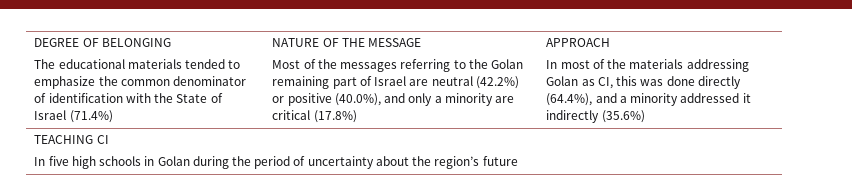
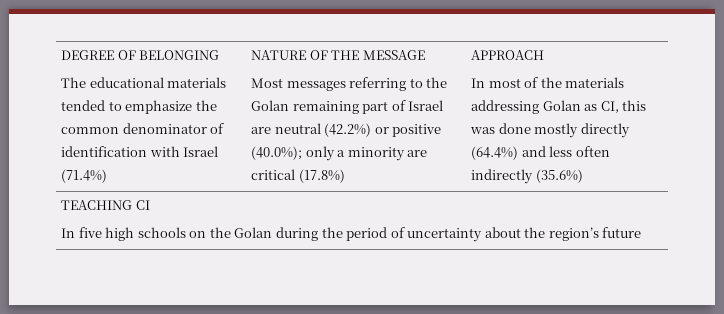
- The educational materials tended to emphasize the common denominator of identification with the State of Israel (71.4%)
+ The educational materials tended to emphasize the common denominator of identification with Israel (71.4%)
- Most of the messages referring to the Golan remaining part of Israel are neutral (42.2%) or positive (40.0%), and only a minority are critical (17.8%)
+ Most messages referring to the Golan remaining part of Israel are neutral (42.2%) or positive (40.0%); only a minority are critical (17.8%)
- In most of the materials addressing Golan as CI, this was done directly (64.4%), and a minority addressed it indirectly (35.6%)
+ In most of the materials addressing Golan as CI, this was done mostly directly (64.4%) and less often indirectly (35.6%)
  TEACHING CI
- In five high schools in Golan during the period of uncertainty about the region’s future
+ In five high schools on the Golan during the period of uncertainty about the region’s future

